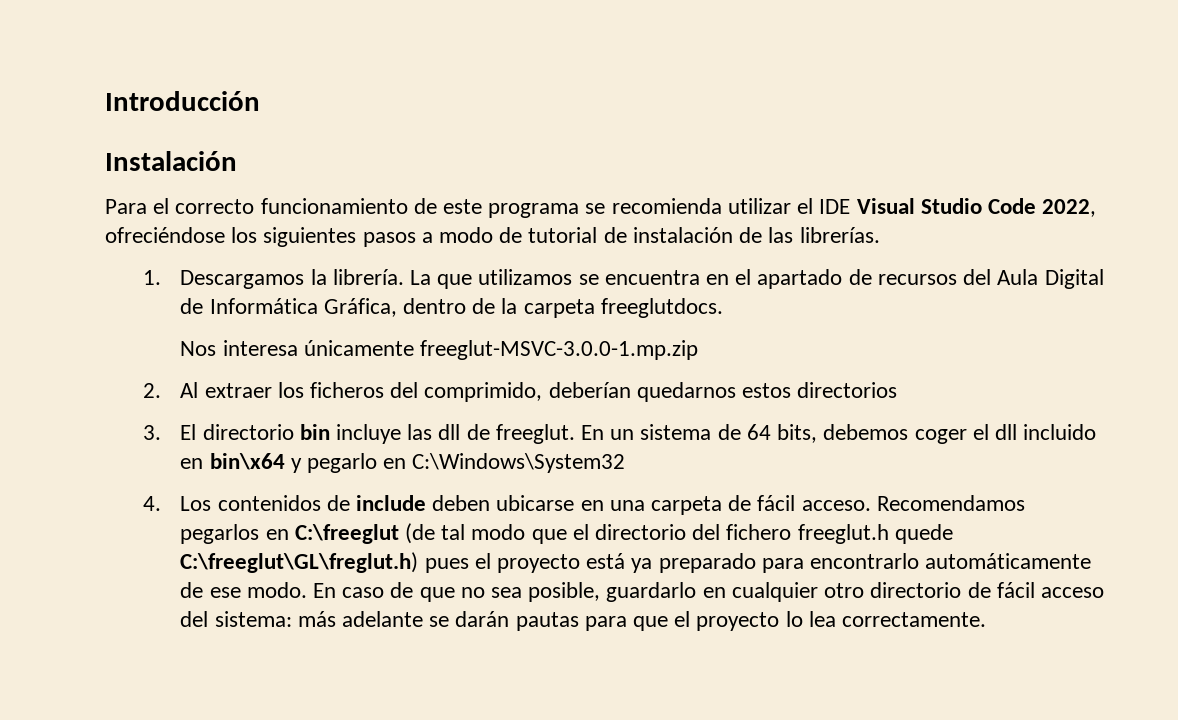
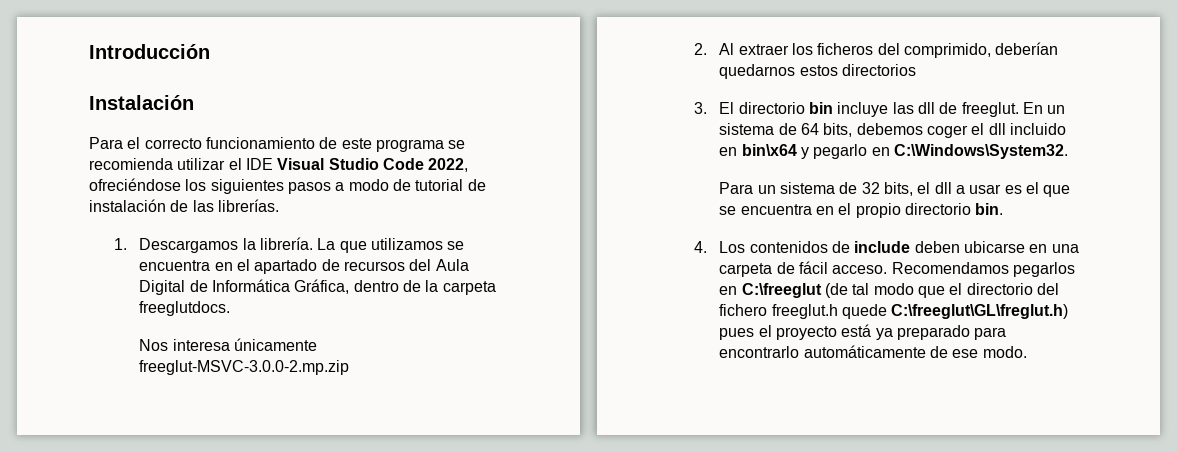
- Nos interesa únicamente freeglut-MSVC-3.0.0-1.mp.zip
+ Nos interesa únicamente freeglut-MSVC-3.0.0-2.mp.zip
- En un sistema de 64 bits, debemos coger el dll incluido en bin\x64 y pegarlo en C:\Windows\System32
+ En un sistema de 64 bits, debemos coger el dll incluido en bin\x64 y pegarlo en C:\Windows\System32.
+ Para un sistema de 32 bits, el dll a usar es el que se encuentra en el propio directorio bin.
- En caso de que no sea posible, guardarlo en cualquier otro directorio de fácil acceso del sistema: más adelante se darán pautas para que el proyecto lo lea correctamente.

